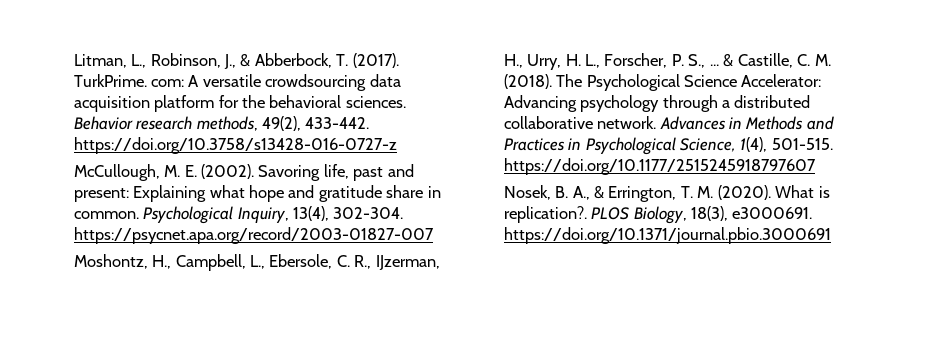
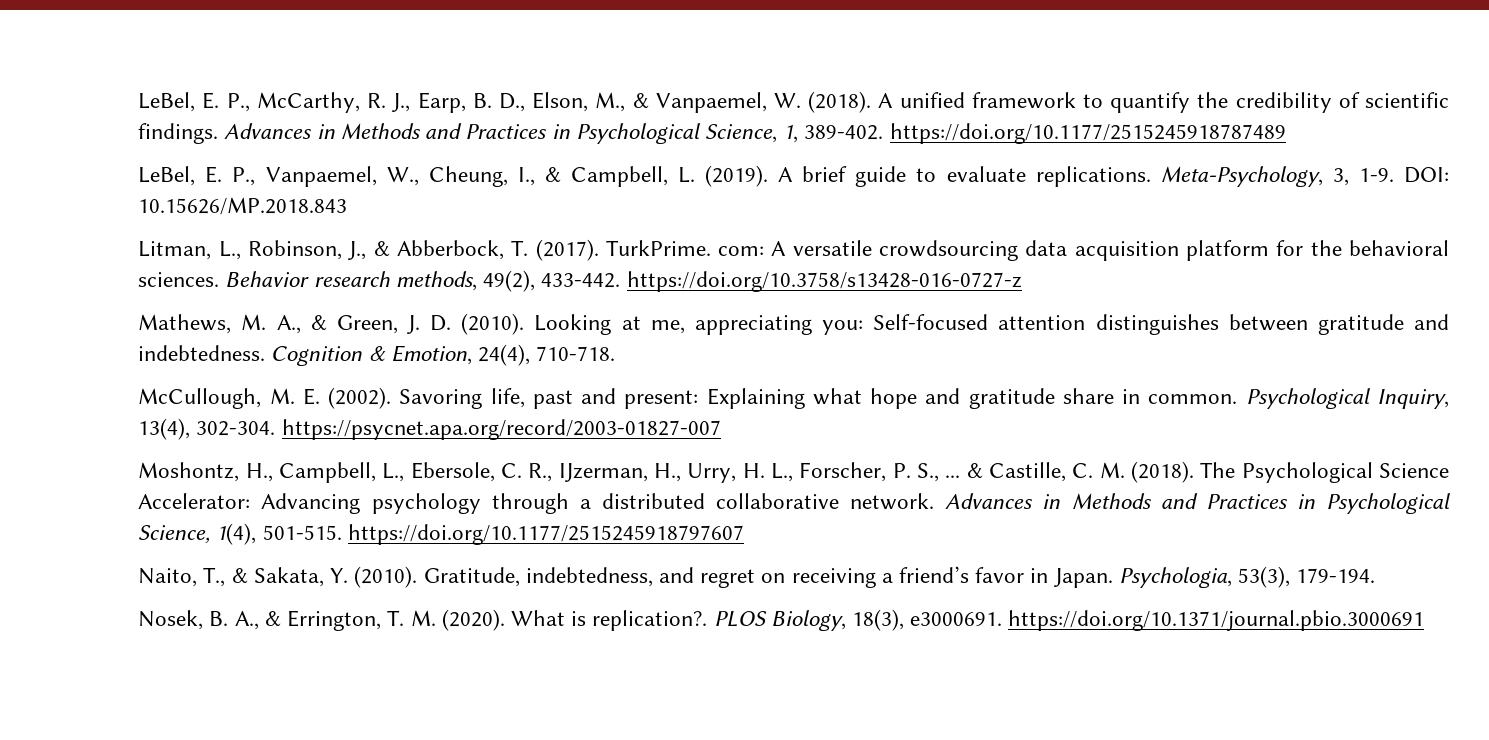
+ LeBel, E. P., McCarthy, R. J., Earp, B. D., Elson, M., & Vanpaemel, W. (2018). A unified framework to quantify the credibility of scientific findings. Advances in Methods and Practices in Psychological Science, 1, 389-402. https://doi.org/10.1177/2515245918787489
+ LeBel, E. P., Vanpaemel, W., Cheung, I., & Campbell, L. (2019). A brief guide to evaluate replications. Meta-Psychology, 3, 1-9. DOI: 10.15626/MP.2018.843
+ Mathews, M. A., & Green, J. D. (2010). Looking at me, appreciating you: Self-focused attention distinguishes between gratitude and indebtedness. Cognition & Emotion, 24(4), 710-718.
+ Naito, T., & Sakata, Y. (2010). Gratitude, indebtedness, and regret on receiving a friend’s favor in Japan. Psychologia, 53(3), 179-194.

